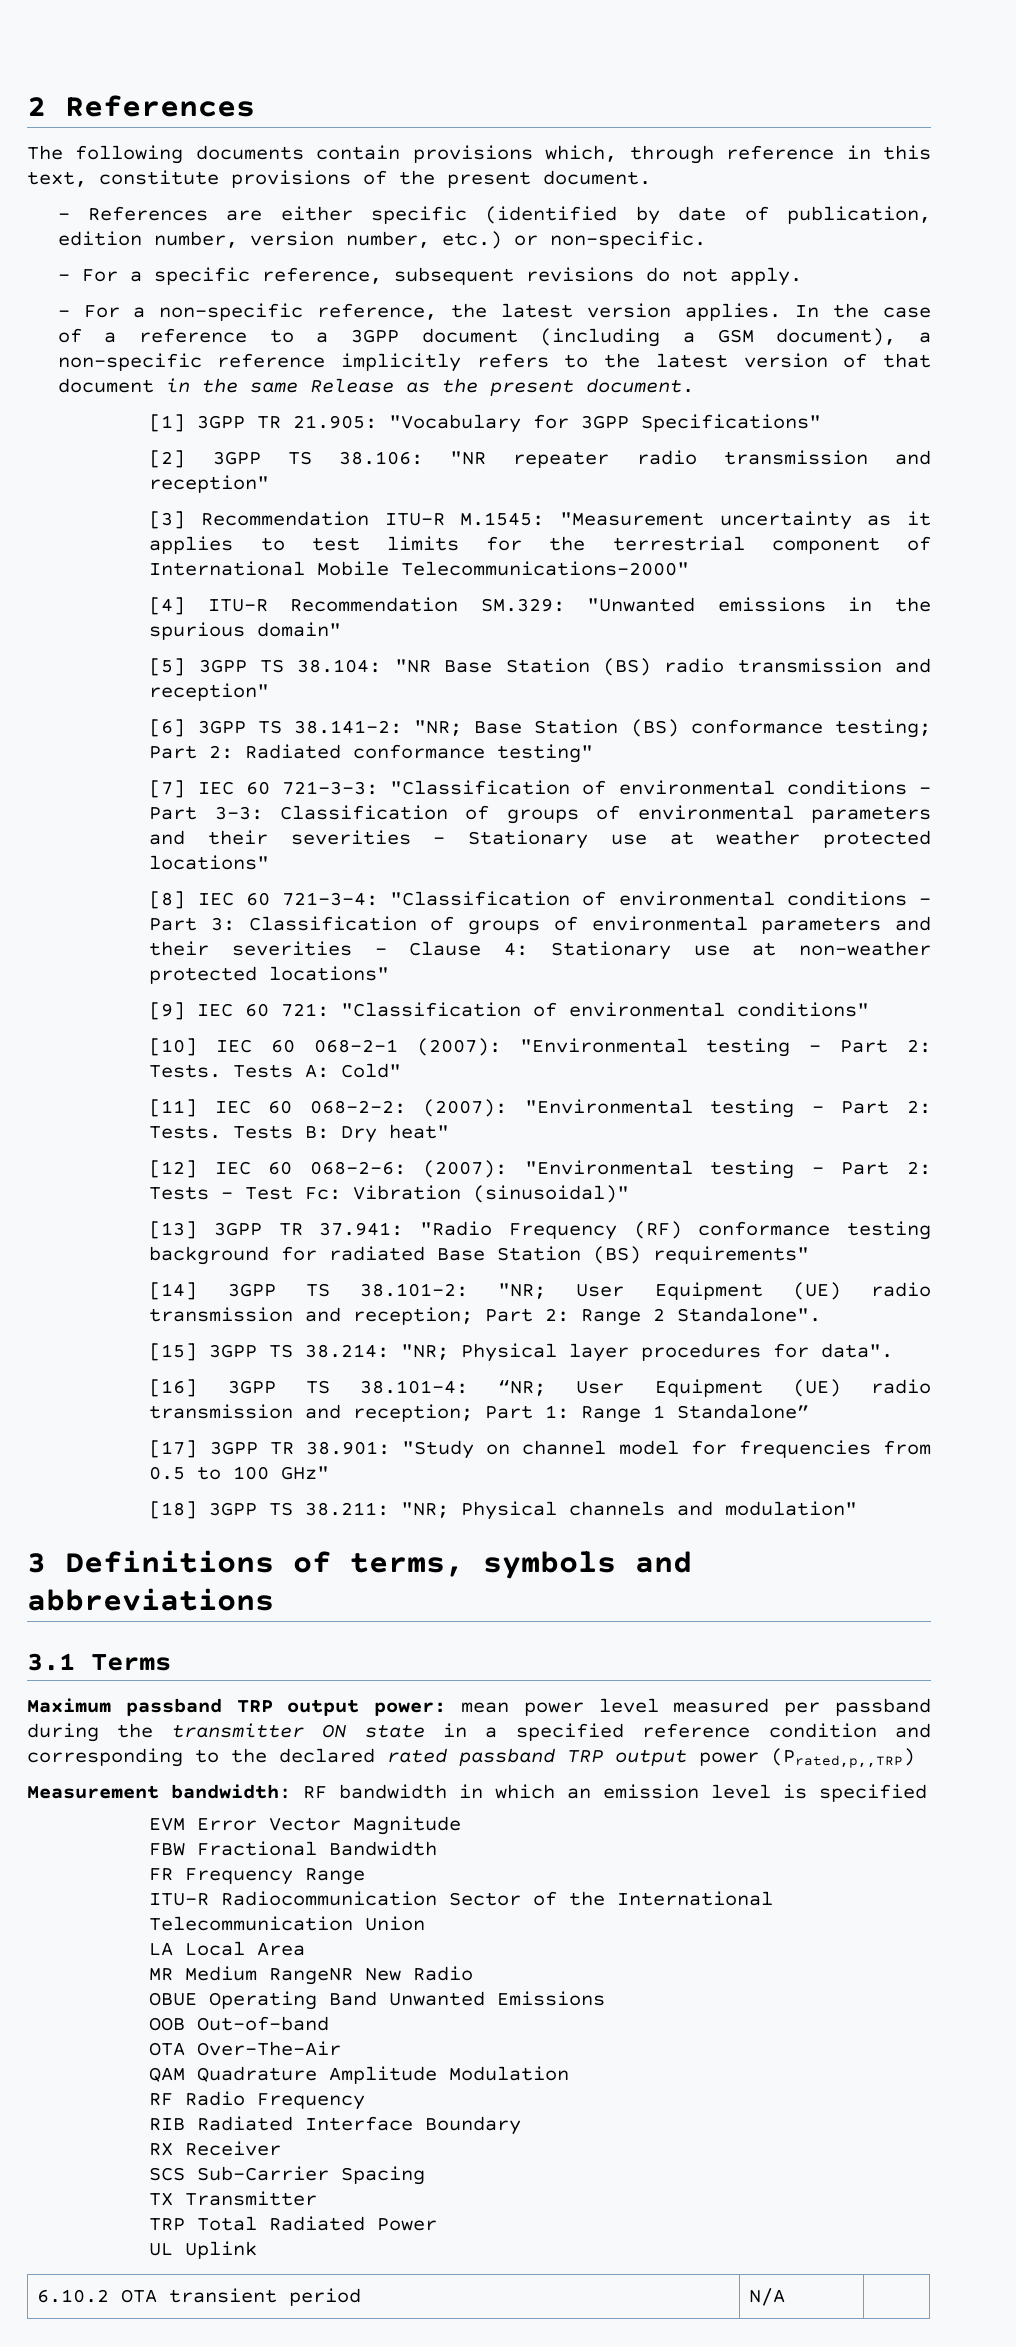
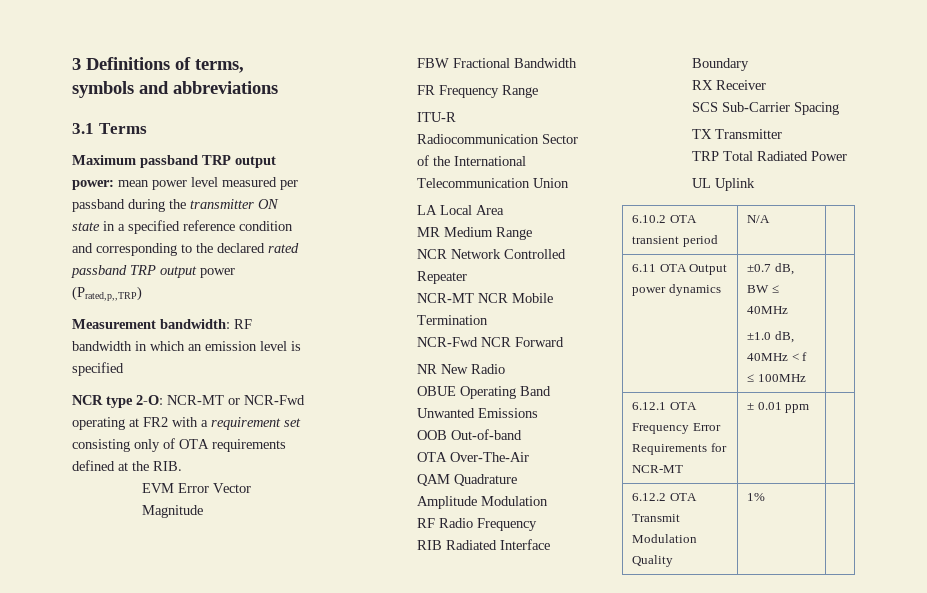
- 2 References
- The following documents contain provisions which, through reference in this text, constitute provisions of the present document.
- - References are either specific (identified by date of publication, edition number, version number, etc.) or non-specific.
- - For a specific reference, subsequent revisions do not apply.
- - For a non-specific reference, the latest version applies. In the case of a reference to a 3GPP document (including a GSM document), a non-specific reference implicitly refers to the latest version of that document in the same Release as the present document.
- [1] 3GPP TR 21.905: "Vocabulary for 3GPP Specifications"
- [2] 3GPP TS 38.106: "NR repeater radio transmission and reception"
- [3] Recommendation ITU-R M.1545: "Measurement uncertainty as it applies to test limits for the terrestrial component of International Mobile Telecommunications-2000"
- [4] ITU-R Recommendation SM.329: "Unwanted emissions in the spurious domain"
- [5] 3GPP TS 38.104: "NR Base Station (BS) radio transmission and reception"
- [6] 3GPP TS 38.141-2: "NR; Base Station (BS) conformance testing; Part 2: Radiated conformance testing"
- [7] IEC 60 721-3-3: "Classification of environmental conditions - Part 3-3: Classification of groups of environmental parameters and their severities - Stationary use at weather protected locations"
- [8] IEC 60 721-3-4: "Classification of environmental conditions - Part 3: Classification of groups of environmental parameters and their severities - Clause 4: Stationary use at non-weather protected locations"
- [9] IEC 60 721: "Classification of environmental conditions"
- [10] IEC 60 068-2-1 (2007): "Environmental testing - Part 2: Tests. Tests A: Cold"
- [11] IEC 60 068-2-2: (2007): "Environmental testing - Part 2: Tests. Tests B: Dry heat"
- [12] IEC 60 068-2-6: (2007): "Environmental testing - Part 2: Tests - Test Fc: Vibration (sinusoidal)"
- [13] 3GPP TR 37.941: "Radio Frequency (RF) conformance testing background for radiated Base Station (BS) requirements"
- [14] 3GPP TS 38.101-2: "NR; User Equipment (UE) radio transmission and reception; Part 2: Range 2 Standalone".
- [15] 3GPP TS 38.214: "NR; Physical layer procedures for data".
- [16] 3GPP TS 38.101-4: “NR; User Equipment (UE) radio transmission and reception; Part 1: Range 1 Standalone”
- [17] 3GPP TR 38.901: "Study on channel model for frequencies from 0.5 to 100 GHz"
- [18] 3GPP TS 38.211: "NR; Physical channels and modulation"
+ NCR type 2-O: NCR-MT or NCR-Fwd operating at FR2 with a requirement set consisting only of OTA requirements defined at the RIB.
- MR Medium RangeNR New Radio
+ MR Medium Range
+ NCR Network Controlled Repeater
+ NCR-MT NCR Mobile Termination
+ NCR-Fwd NCR Forward
+ NR New Radio
+ 6.11 OTA Output power dynamics | ±0.7 dB, BW ≤ 40MHz
+ ±1.0 dB, 40MHz < f ≤ 100MHz |
+ 6.12.1 OTA Frequency Error Requirements for NCR-MT | ± 0.01 ppm |
+ 6.12.2 OTA Transmit Modulation Quality | 1% |

